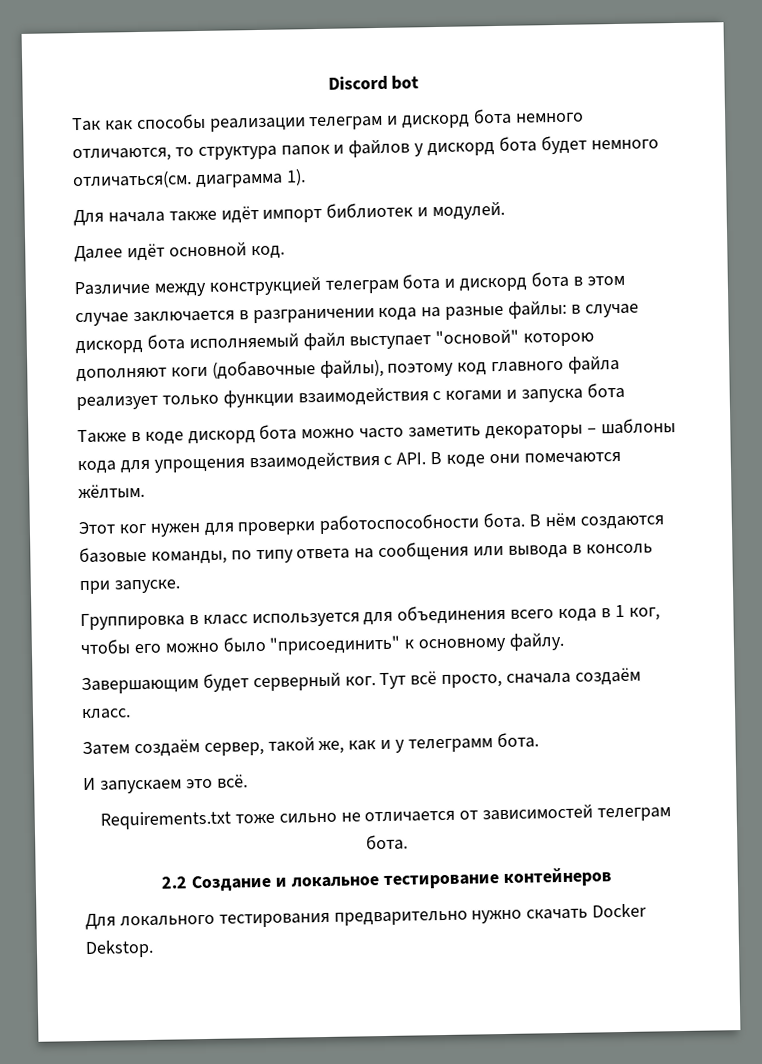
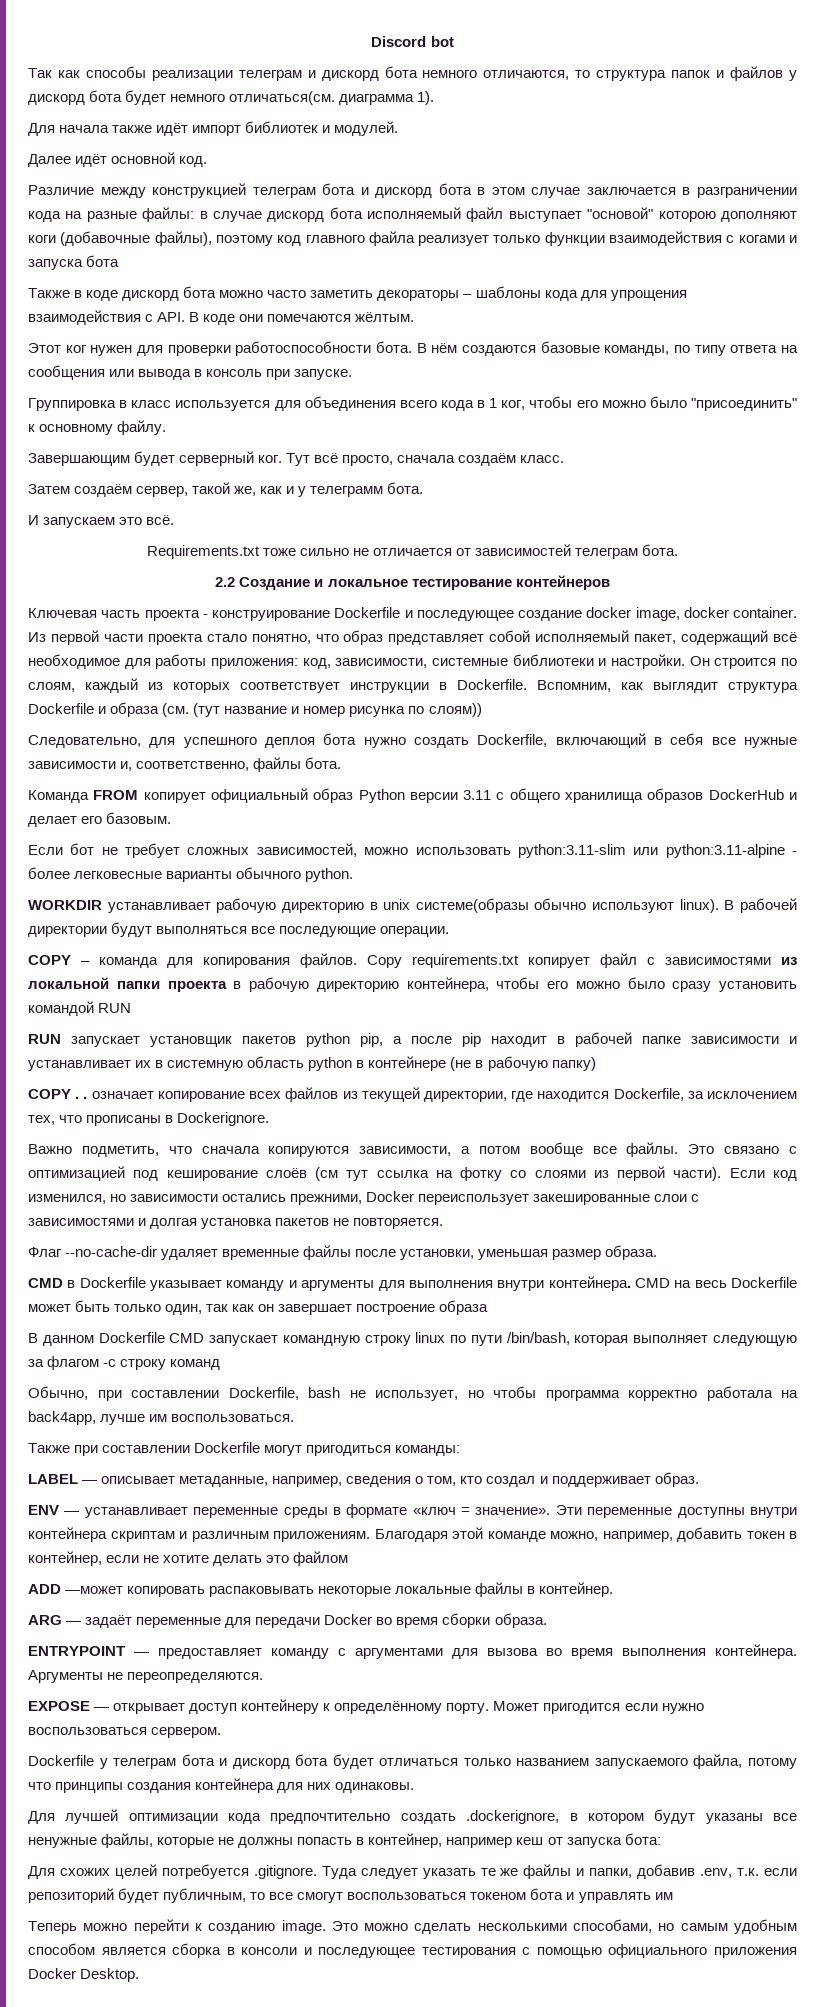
- Для локального тестирования предварительно нужно скачать Docker Dekstop.
+ Ключевая часть проекта - конструирование Dockerfile и последующее создание docker image, docker container. Из первой части проекта стало понятно, что образ представляет собой исполняемый пакет, содержащий всё необходимое для работы приложения: код, зависимости, системные библиотеки и настройки. Он строится по слоям, каждый из которых соответствует инструкции в Dockerfile. Вспомним, как выглядит структура Dockerfile и образа (см. (тут название и номер рисунка по слоям))
+ Следовательно, для успешного деплоя бота нужно создать Dockerfile, включающий в себя все нужные зависимости и, соответственно, файлы бота.
+ Команда FROM копирует официальный образ Python версии 3.11 с общего хранилища образов DockerHub и делает его базовым.
+ Если бот не требует сложных зависимостей, можно использовать python:3.11-slim или python:3.11-alpine - более легковесные варианты обычного python.
+ WORKDIR устанавливает рабочую директорию в unix системе(образы обычно используют linux). В рабочей директории будут выполняться все последующие операции.
+ COPY – команда для копирования файлов. Copy requirements.txt копирует файл с зависимостями из локальной папки проекта в рабочую директорию контейнера, чтобы его можно было сразу установить командой RUN
+ RUN запускает установщик пакетов python pip, а после pip находит в рабочей папке зависимости и устанавливает их в системную область python в контейнере (не в рабочую папку)
+ COPY . . означает копирование всех файлов из текущей директории, где находится Dockerfile, за исклочением тех, что прописаны в Dockerignore.
+ Важно подметить, что сначала копируются зависимости, а потом вообще все файлы. Это связано с оптимизацией под кеширование слоёв (см тут ссылка на фотку со слоями из первой части). Если код изменился, но зависимости остались прежними, Docker переиспользует закешированные слои с зависимостями и долгая установка пакетов не повторяется.
+ Флаг --no-cache-dir удаляет временные файлы после установки, уменьшая размер образа.
+ CMD в Dockerfile указывает команду и аргументы для выполнения внутри контейнера. CMD на весь Dockerfile может быть только один, так как он завершает построение образа
+ В данном Dockerfile CMD запускает командную строку linux по пути /bin/bash, которая выполняет следующую за флагом -c строку команд
+ Обычно, при составлении Dockerfile, bash не использует, но чтобы программа корректно работала на back4app, лучше им воспользоваться.
+ Также при составлении Dockerfile могут пригодиться команды:
+ LABEL — описывает метаданные, например, сведения о том, кто создал и поддерживает образ.
+ ENV — устанавливает переменные среды в формате «ключ = значение». Эти переменные доступны внутри контейнера скриптам и различным приложениям. Благодаря этой команде можно, например, добавить токен в контейнер, если не хотите делать это файлом
+ ADD —может копировать распаковывать некоторые локальные файлы в контейнер.
+ ARG — задаёт переменные для передачи Docker во время сборки образа.
+ ENTRYPOINT — предоставляет команду с аргументами для вызова во время выполнения контейнера. Аргументы не переопределяются.
+ EXPOSE — открывает доступ контейнеру к определённому порту. Может пригодится если нужно воспользоваться сервером.
+ Dockerfile у телеграм бота и дискорд бота будет отличаться только названием запускаемого файла, потому что принципы создания контейнера для них одинаковы.
+ Для лучшей оптимизации кода предпочтительно создать .dockerignore, в котором будут указаны все ненужные файлы, которые не должны попасть в контейнер, например кеш от запуска бота:
+ Для схожих целей потребуется .gitignore. Туда следует указать те же файлы и папки, добавив .env, т.к. если репозиторий будет публичным, то все смогут воспользоваться токеном бота и управлять им
+ Теперь можно перейти к созданию image. Это можно сделать несколькими способами, но самым удобным способом является сборка в консоли и последующее тестирования с помощью официального приложения Docker Desktop.

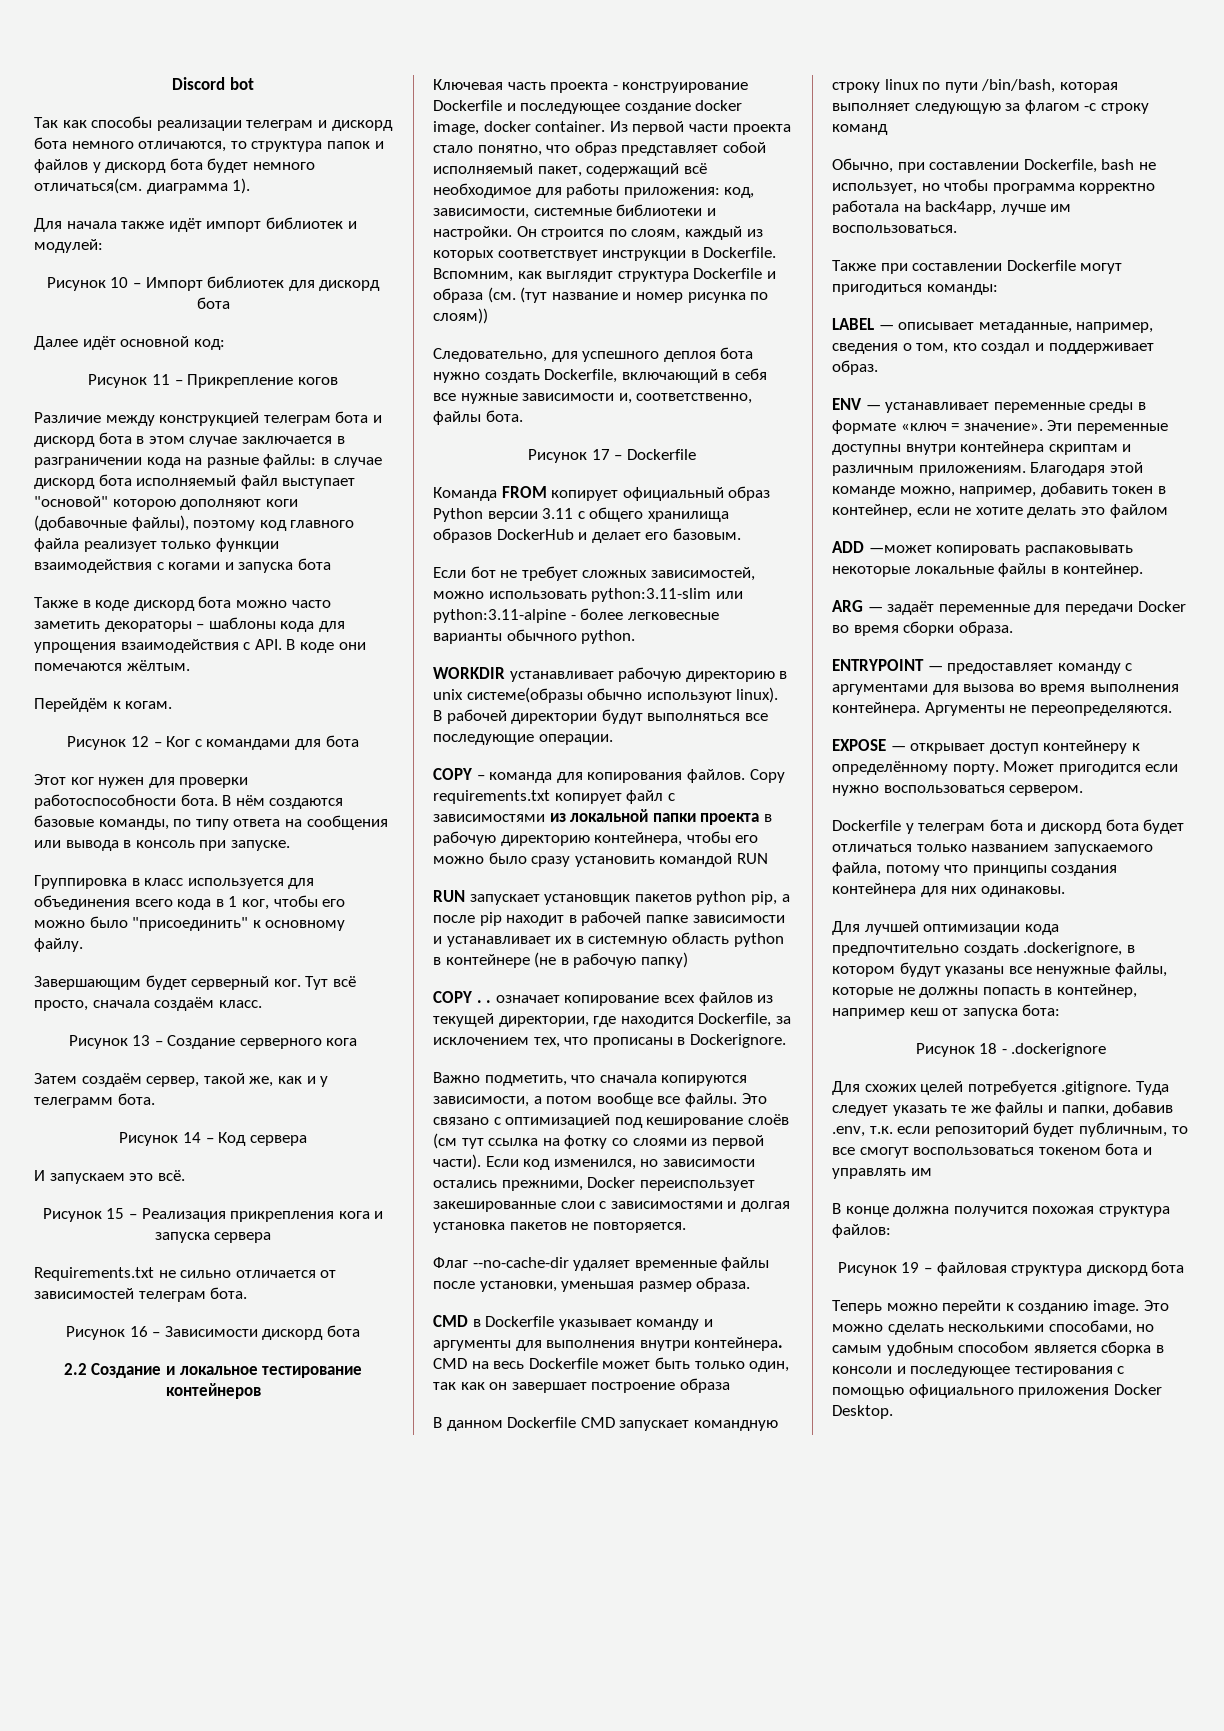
- Для начала также идёт импорт библиотек и модулей.
- Далее идёт основной код.
+ Для начала также идёт импорт библиотек и модулей:
+ Рисунок 10 – Импорт библиотек для дискорд бота
+ Далее идёт основной код:
+ Рисунок 11 – Прикрепление когов
+ Перейдём к когам.
+ Рисунок 12 – Ког с командами для бота
+ Рисунок 13 – Создание серверного кога
+ Рисунок 14 – Код сервера
- Requirements.txt тоже сильно не отличается от зависимостей телеграм бота.
+ Рисунок 15 – Реализация прикрепления кога и запуска сервера
+ Requirements.txt не сильно отличается от зависимостей телеграм бота.
+ Рисунок 16 – Зависимости дискорд бота
+ Рисунок 17 – Dockerfile
+ Рисунок 18 - .dockerignore
+ В конце должна получится похожая структура файлов:
+ Рисунок 19 – файловая структура дискорд бота

